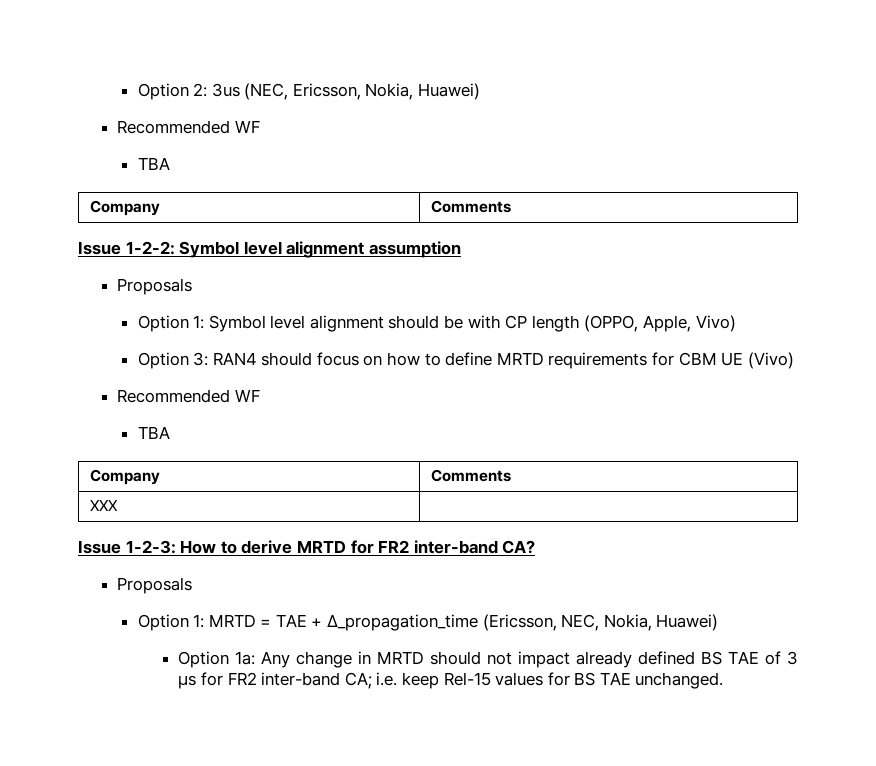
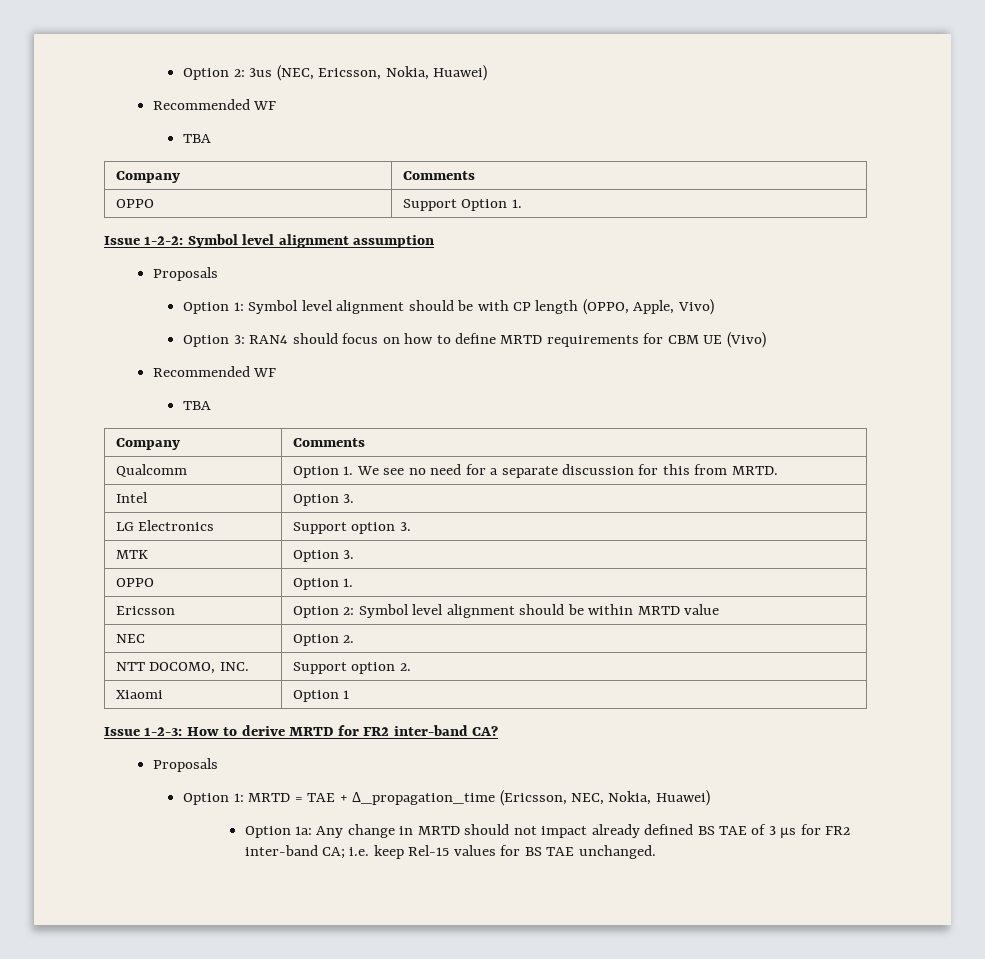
+ OPPO | Support Option 1.
- XXX |
+ Qualcomm | Option 1. We see no need for a separate discussion for this from MRTD.
+ Intel | Option 3.
+ LG Electronics | Support option 3.
+ MTK | Option 3.
+ OPPO | Option 1.
+ Ericsson | Option 2: Symbol level alignment should be within MRTD value
+ NEC | Option 2.
+ NTT DOCOMO, INC. | Support option 2.
+ Xiaomi | Option 1

